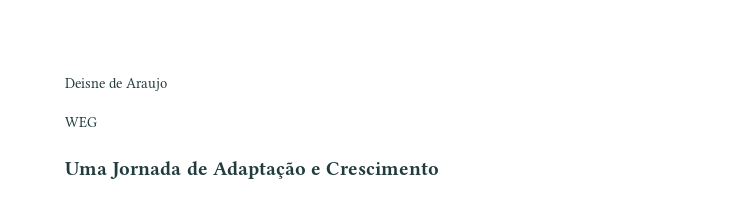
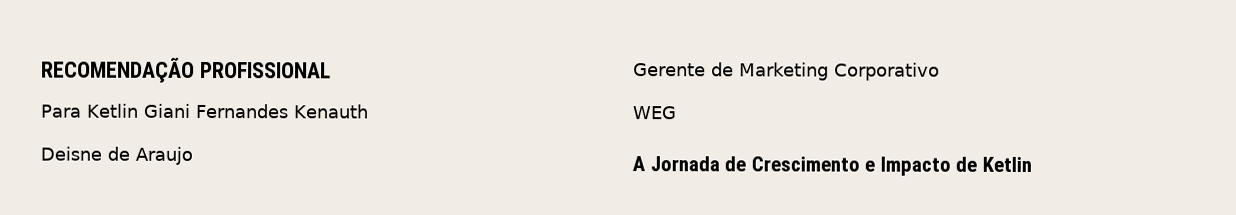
+ RECOMENDAÇÃO PROFISSIONAL
+ Para Ketlin Giani Fernandes Kenauth
+ Gerente de Marketing Corporativo
- Uma Jornada de Adaptação e Crescimento
+ A Jornada de Crescimento e Impacto de Ketlin

